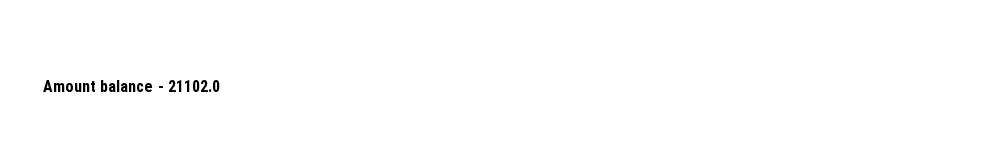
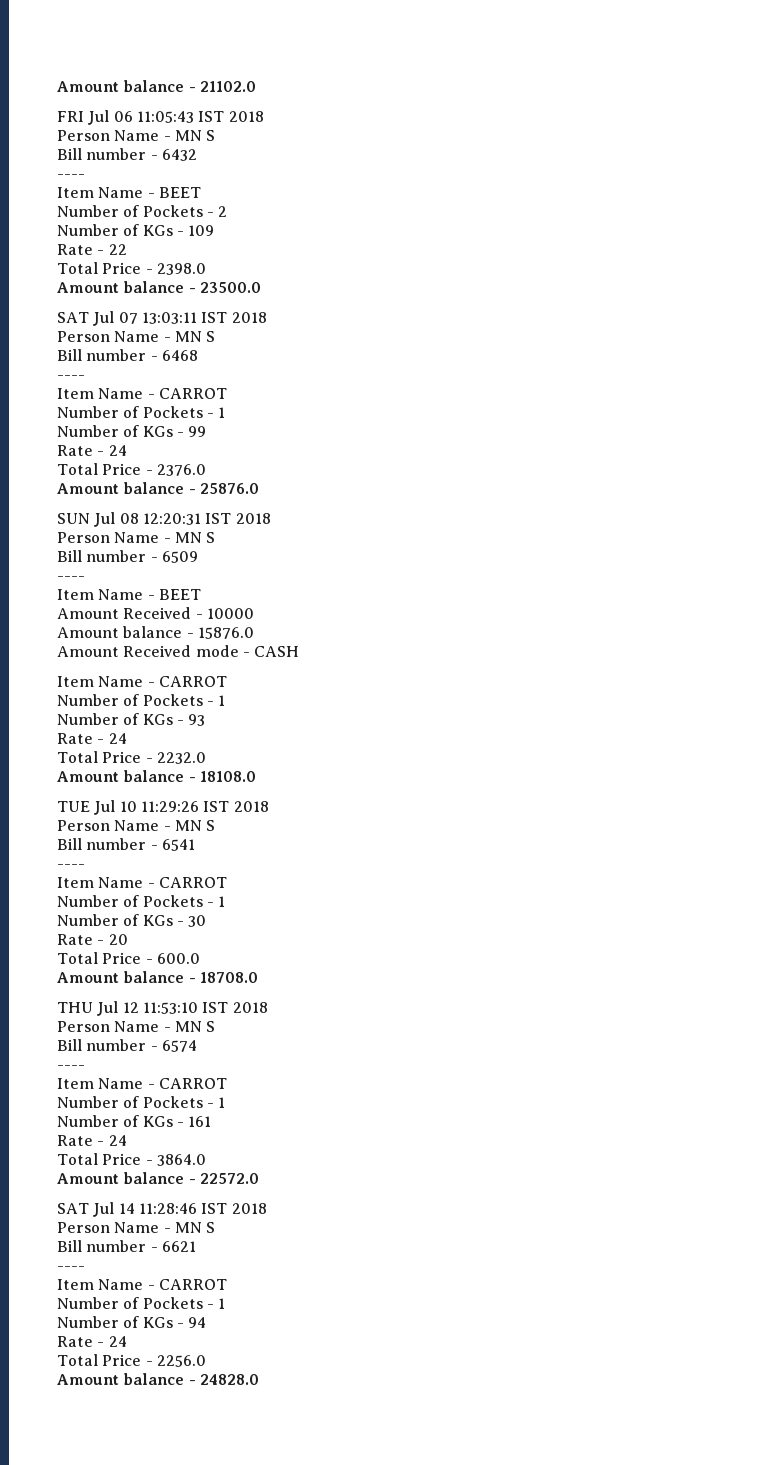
+ FRI Jul 06 11:05:43 IST 2018
+ Person Name - MN S
+ Bill number - 6432
+ ----
+ Item Name - BEET
+ Number of Pockets - 2
+ Number of KGs - 109
+ Rate - 22
+ Total Price - 2398.0
+ Amount balance - 23500.0
+ SAT Jul 07 13:03:11 IST 2018
+ Person Name - MN S
+ Bill number - 6468
+ ----
+ Item Name - CARROT
+ Number of Pockets - 1
+ Number of KGs - 99
+ Rate - 24
+ Total Price - 2376.0
+ Amount balance - 25876.0
+ SUN Jul 08 12:20:31 IST 2018
+ Person Name - MN S
+ Bill number - 6509
+ ----
+ Item Name - BEET
+ Amount Received - 10000
+ Amount balance - 15876.0
+ Amount Received mode - CASH
+ Item Name - CARROT
+ Number of Pockets - 1
+ Number of KGs - 93
+ Rate - 24
+ Total Price - 2232.0
+ Amount balance - 18108.0
+ TUE Jul 10 11:29:26 IST 2018
+ Person Name - MN S
+ Bill number - 6541
+ ----
+ Item Name - CARROT
+ Number of Pockets - 1
+ Number of KGs - 30
+ Rate - 20
+ Total Price - 600.0
+ Amount balance - 18708.0
+ THU Jul 12 11:53:10 IST 2018
+ Person Name - MN S
+ Bill number - 6574
+ ----
+ Item Name - CARROT
+ Number of Pockets - 1
+ Number of KGs - 161
+ Rate - 24
+ Total Price - 3864.0
+ Amount balance - 22572.0
+ SAT Jul 14 11:28:46 IST 2018
+ Person Name - MN S
+ Bill number - 6621
+ ----
+ Item Name - CARROT
+ Number of Pockets - 1
+ Number of KGs - 94
+ Rate - 24
+ Total Price - 2256.0
+ Amount balance - 24828.0

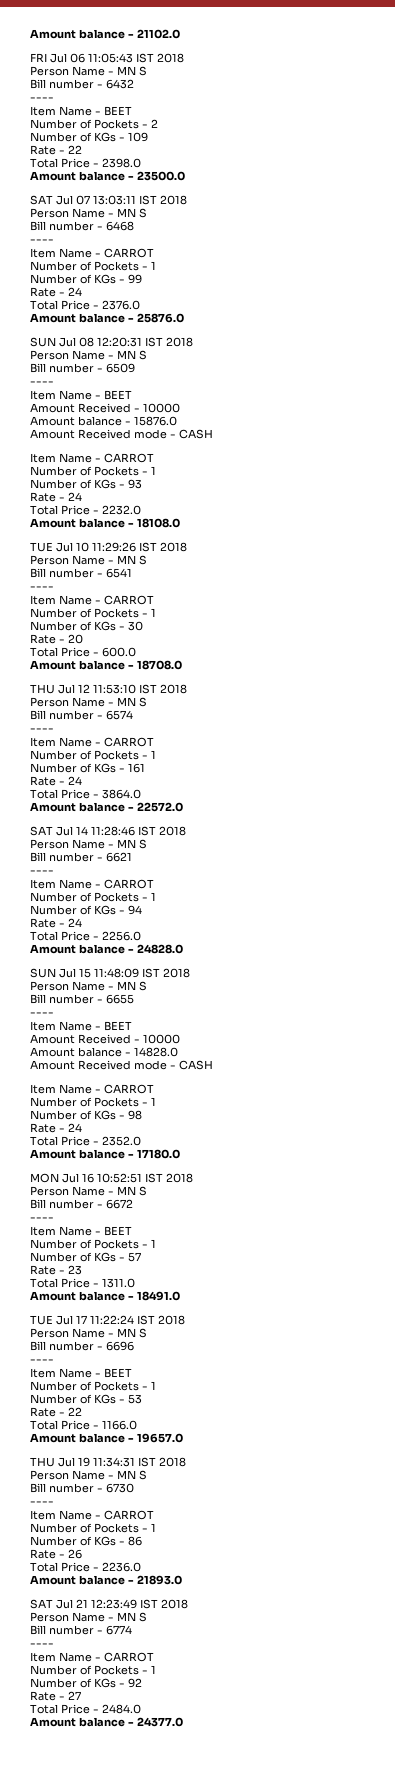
+ SUN Jul 15 11:48:09 IST 2018
+ Person Name - MN S
+ Bill number - 6655
+ ----
+ Item Name - BEET
+ Amount Received - 10000
+ Amount balance - 14828.0
+ Amount Received mode - CASH
+ Item Name - CARROT
+ Number of Pockets - 1
+ Number of KGs - 98
+ Rate - 24
+ Total Price - 2352.0
+ Amount balance - 17180.0
+ MON Jul 16 10:52:51 IST 2018
+ Person Name - MN S
+ Bill number - 6672
+ ----
+ Item Name - BEET
+ Number of Pockets - 1
+ Number of KGs - 57
+ Rate - 23
+ Total Price - 1311.0
+ Amount balance - 18491.0
+ TUE Jul 17 11:22:24 IST 2018
+ Person Name - MN S
+ Bill number - 6696
+ ----
+ Item Name - BEET
+ Number of Pockets - 1
+ Number of KGs - 53
+ Rate - 22
+ Total Price - 1166.0
+ Amount balance - 19657.0
+ THU Jul 19 11:34:31 IST 2018
+ Person Name - MN S
+ Bill number - 6730
+ ----
+ Item Name - CARROT
+ Number of Pockets - 1
+ Number of KGs - 86
+ Rate - 26
+ Total Price - 2236.0
+ Amount balance - 21893.0
+ SAT Jul 21 12:23:49 IST 2018
+ Person Name - MN S
+ Bill number - 6774
+ ----
+ Item Name - CARROT
+ Number of Pockets - 1
+ Number of KGs - 92
+ Rate - 27
+ Total Price - 2484.0
+ Amount balance - 24377.0

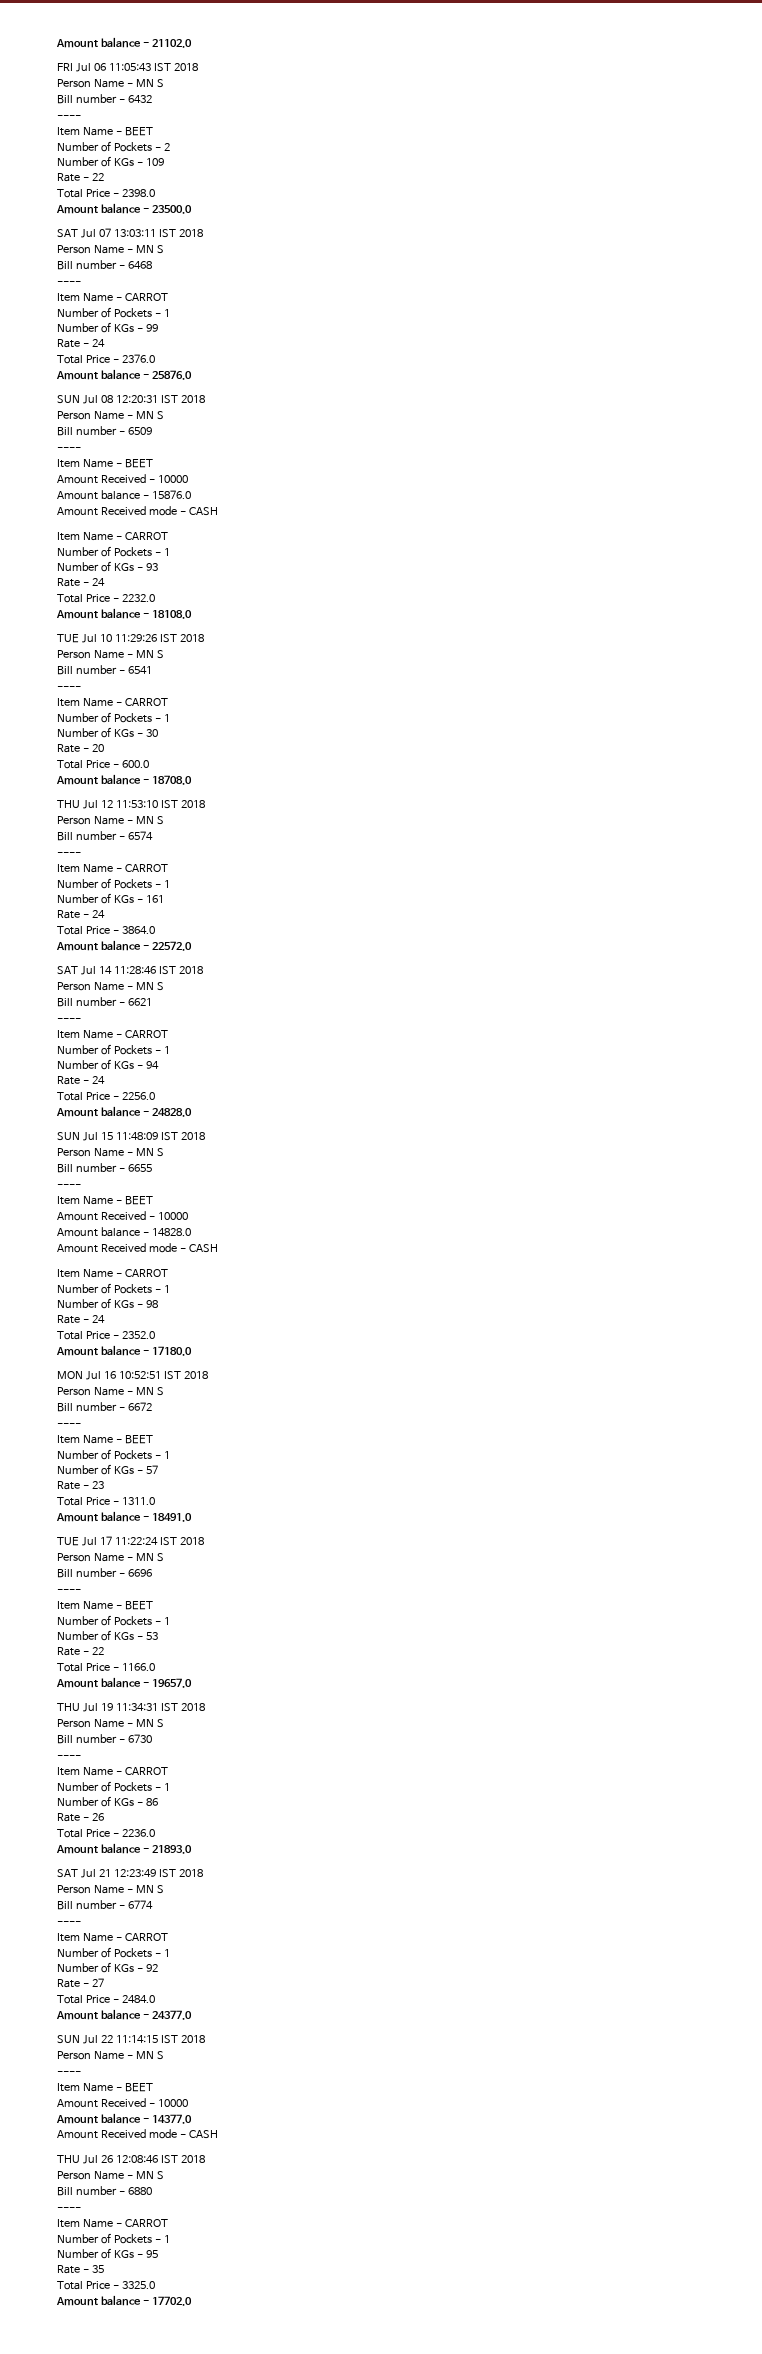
+ SUN Jul 22 11:14:15 IST 2018
+ Person Name - MN S
+ ----
+ Item Name - BEET
+ Amount Received - 10000
+ Amount balance - 14377.0
+ Amount Received mode - CASH
+ THU Jul 26 12:08:46 IST 2018
+ Person Name - MN S
+ Bill number - 6880
+ ----
+ Item Name - CARROT
+ Number of Pockets - 1
+ Number of KGs - 95
+ Rate - 35
+ Total Price - 3325.0
+ Amount balance - 17702.0

